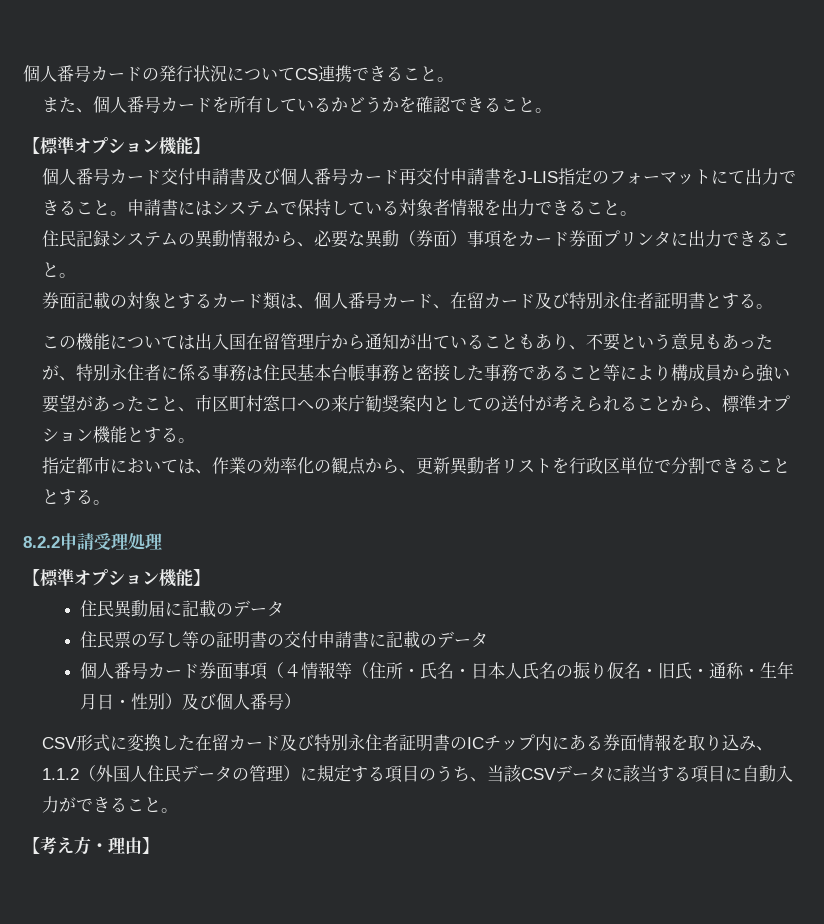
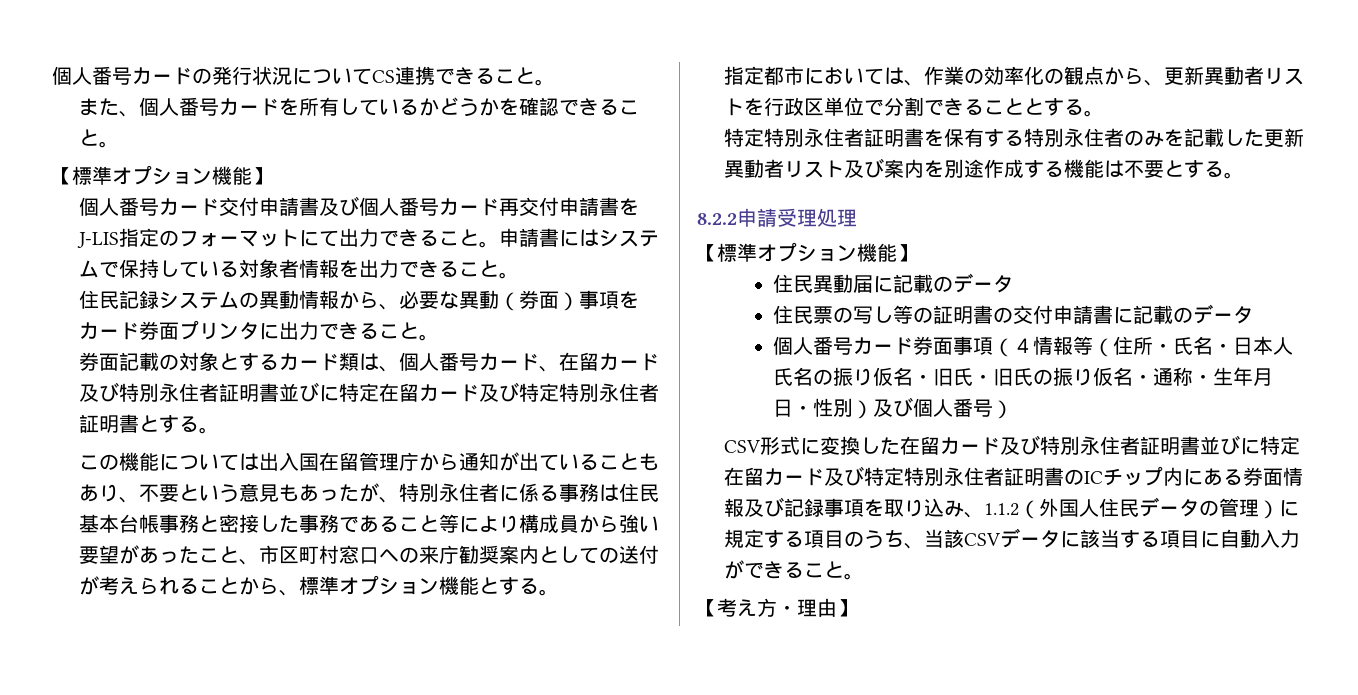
- 券面記載の対象とするカード類は、個人番号カード、在留カード及び特別永住者証明書とする。
+ 券面記載の対象とするカード類は、個人番号カード、在留カード及び特別永住者証明書並びに特定在留カード及び特定特別永住者証明書とする。
+ 特定特別永住者証明書を保有する特別永住者のみを記載した更新異動者リスト及び案内を別途作成する機能は不要とする。
- 個人番号カード券面事項（４情報等（住所・氏名・日本人氏名の振り仮名・旧氏・通称・生年月日・性別）及び個人番号）
+ 個人番号カード券面事項（４情報等（住所・氏名・日本人氏名の振り仮名・旧氏・旧氏の振り仮名・通称・生年月日・性別）及び個人番号）
- CSV形式に変換した在留カード及び特別永住者証明書のICチップ内にある券面情報を取り込み、1.1.2（外国人住民データの管理）に規定する項目のうち、当該CSVデータに該当する項目に自動入力ができること。
+ CSV形式に変換した在留カード及び特別永住者証明書並びに特定在留カード及び特定特別永住者証明書のICチップ内にある券面情報及び記録事項を取り込み、1.1.2（外国人住民データの管理）に規定する項目のうち、当該CSVデータに該当する項目に自動入力ができること。

